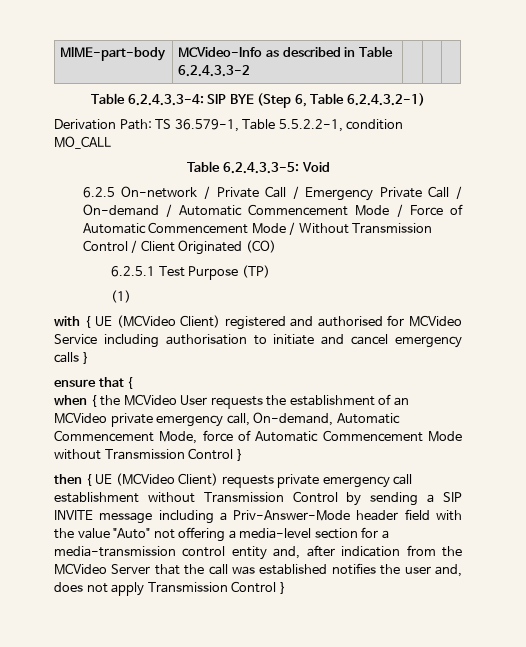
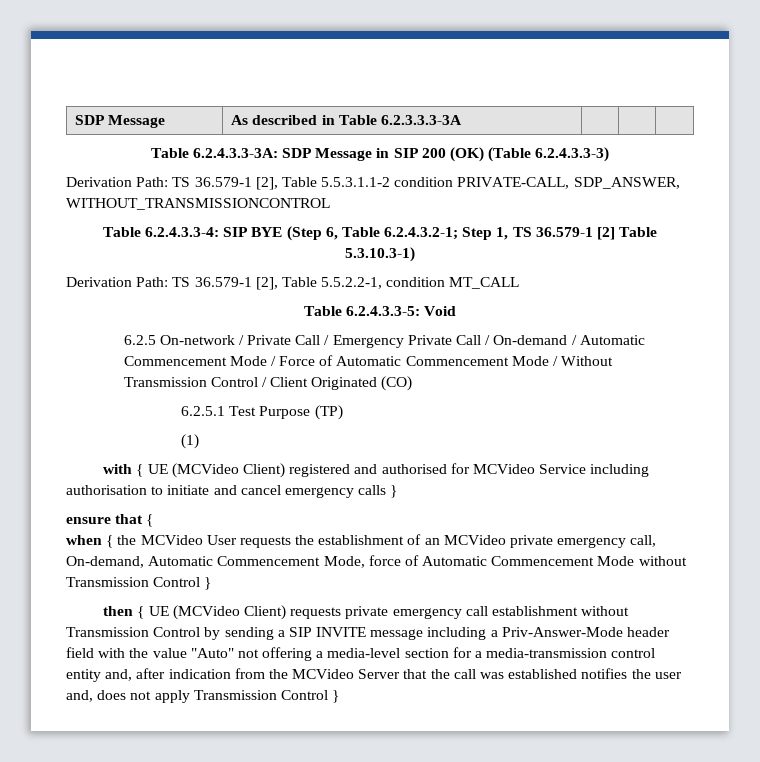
- MIME-part-body | MCVideo-Info as described in Table 6.2.4.3.3-2 | | |
+ SDP Message | As described in Table 6.2.3.3.3-3A | | |
+ Table 6.2.4.3.3-3A: SDP Message in SIP 200 (OK) (Table 6.2.4.3.3-3)
+ Derivation Path: TS 36.579-1 [2], Table 5.5.3.1.1-2 condition PRIVATE-CALL, SDP_ANSWER, WITHOUT_TRANSMISSIONCONTROL
- Table 6.2.4.3.3-4: SIP BYE (Step 6, Table 6.2.4.3.2-1)
- Derivation Path: TS 36.579-1, Table 5.5.2.2-1, condition MO_CALL
+ Table 6.2.4.3.3-4: SIP BYE (Step 6, Table 6.2.4.3.2-1; Step 1, TS 36.579-1 [2] Table 5.3.10.3-1)
+ Derivation Path: TS 36.579-1 [2], Table 5.5.2.2-1, condition MT_CALL

